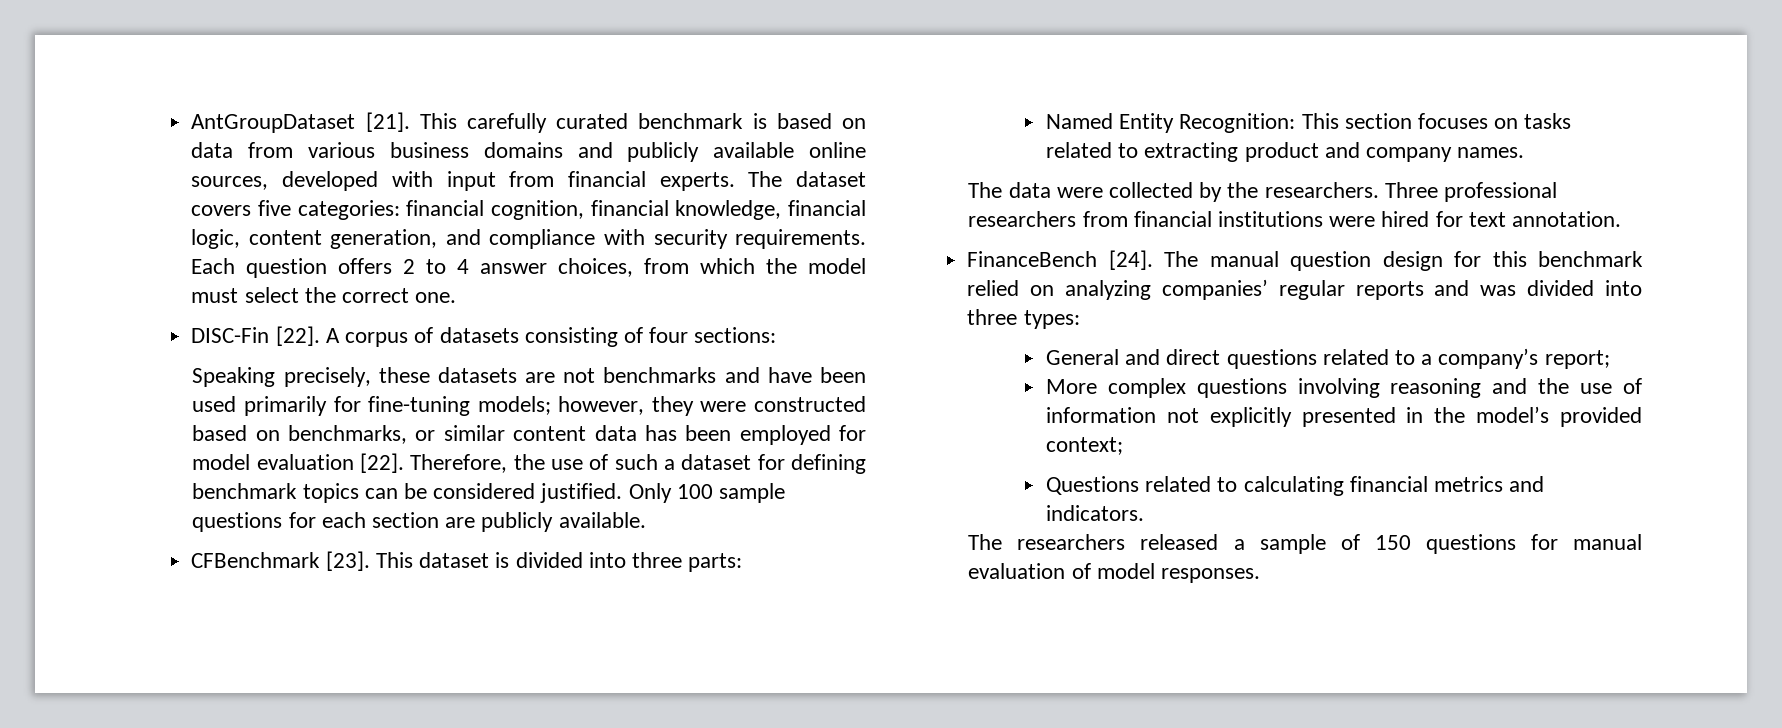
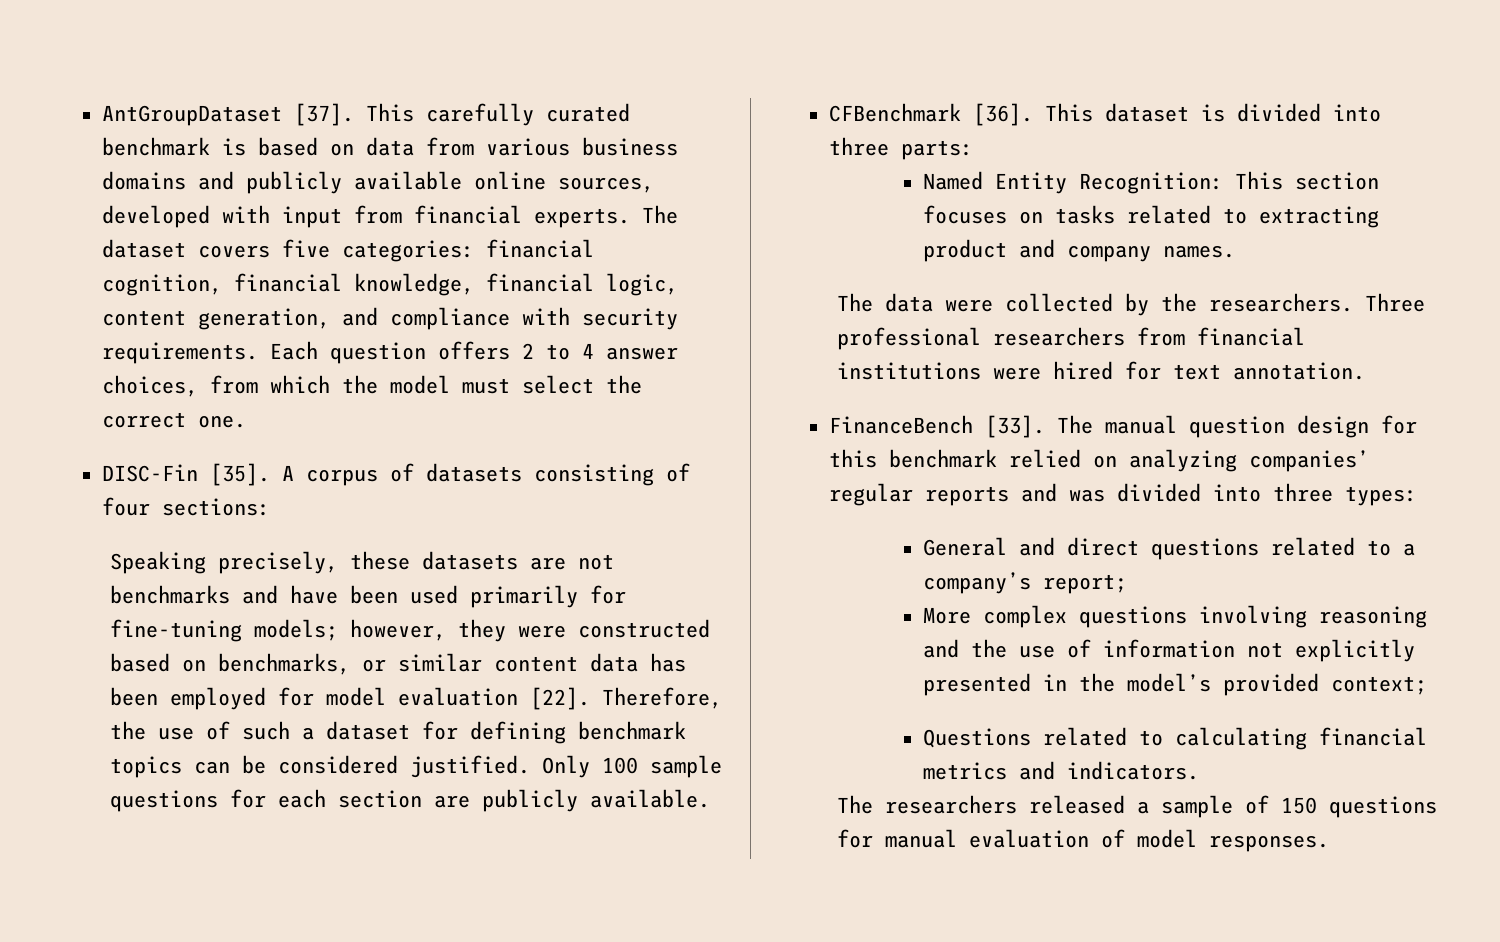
- AntGroupDataset [21].
+ AntGroupDataset [37].
- DISC-Fin [22].
+ DISC-Fin [35].
- CFBenchmark [23].
+ CFBenchmark [36].
- FinanceBench [24].
+ FinanceBench [33].

